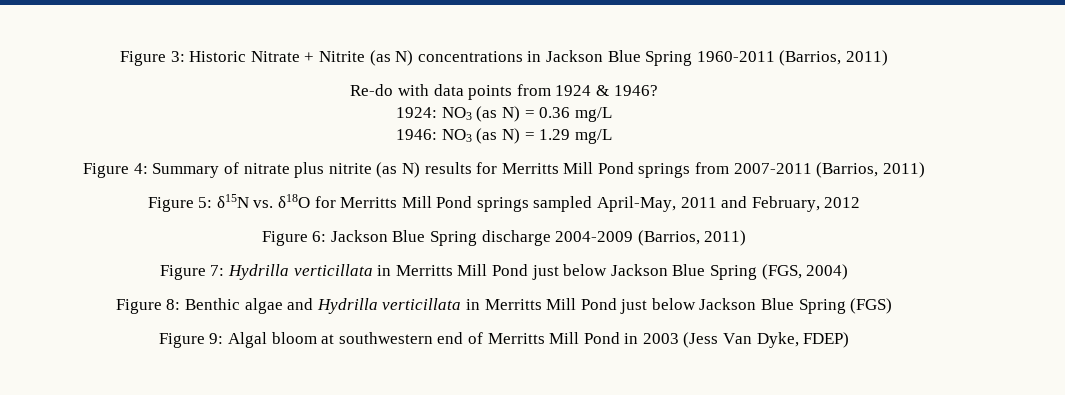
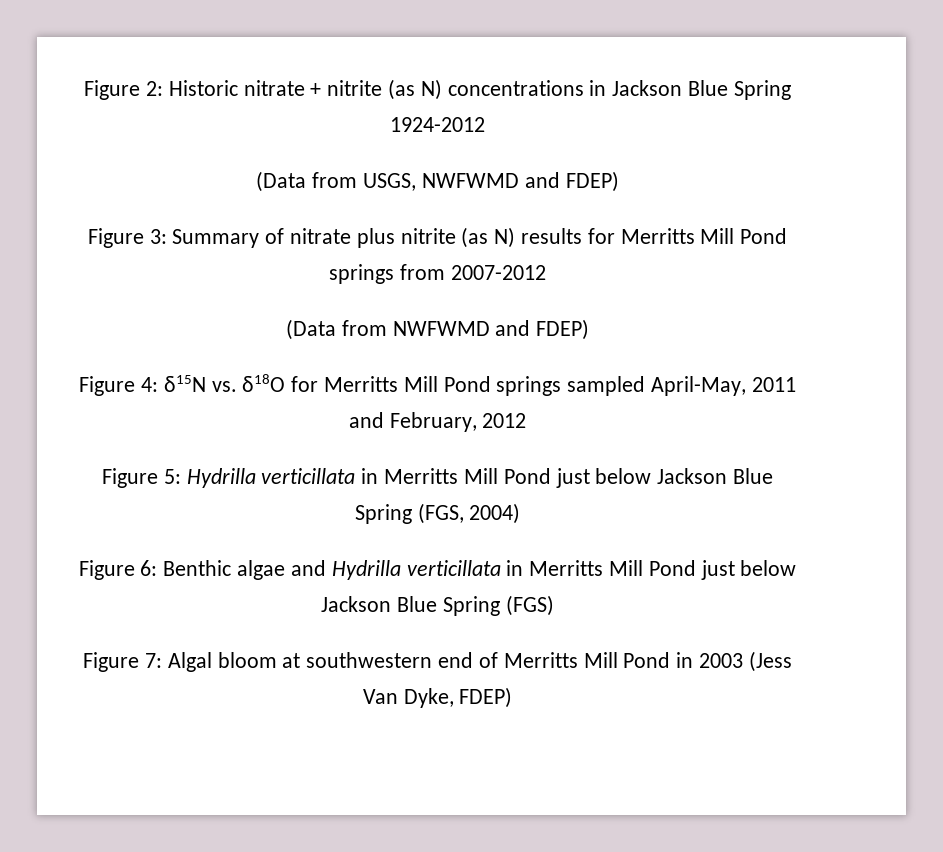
- Figure 3: Historic Nitrate + Nitrite (as N) concentrations in Jackson Blue Spring 1960-2011 (Barrios, 2011)
- Re-do with data points from 1924 & 1946?
- 1924: NO3 (as N) = 0.36 mg/L
- 1946: NO3 (as N) = 1.29 mg/L
- Figure 4: Summary of nitrate plus nitrite (as N) results for Merritts Mill Pond springs from 2007-2011 (Barrios, 2011)
- Figure 5: δ15N vs. δ18O for Merritts Mill Pond springs sampled April-May, 2011 and February, 2012
+ Figure 2: Historic nitrate + nitrite (as N) concentrations in Jackson Blue Spring 1924-2012
+ (Data from USGS, NWFWMD and FDEP)
+ Figure 3: Summary of nitrate plus nitrite (as N) results for Merritts Mill Pond springs from 2007-2012
+ (Data from NWFWMD and FDEP)
+ Figure 4: δ15N vs. δ18O for Merritts Mill Pond springs sampled April-May, 2011 and February, 2012
- Figure 6: Jackson Blue Spring discharge 2004-2009 (Barrios, 2011)
- Figure 7: Hydrilla verticillata in Merritts Mill Pond just below Jackson Blue Spring (FGS, 2004)
+ Figure 5: Hydrilla verticillata in Merritts Mill Pond just below Jackson Blue Spring (FGS, 2004)
- Figure 8: Benthic algae and Hydrilla verticillata in Merritts Mill Pond just below Jackson Blue Spring (FGS)
+ Figure 6: Benthic algae and Hydrilla verticillata in Merritts Mill Pond just below Jackson Blue Spring (FGS)
- Figure 9: Algal bloom at southwestern end of Merritts Mill Pond in 2003 (Jess Van Dyke, FDEP)
+ Figure 7: Algal bloom at southwestern end of Merritts Mill Pond in 2003 (Jess Van Dyke, FDEP)

